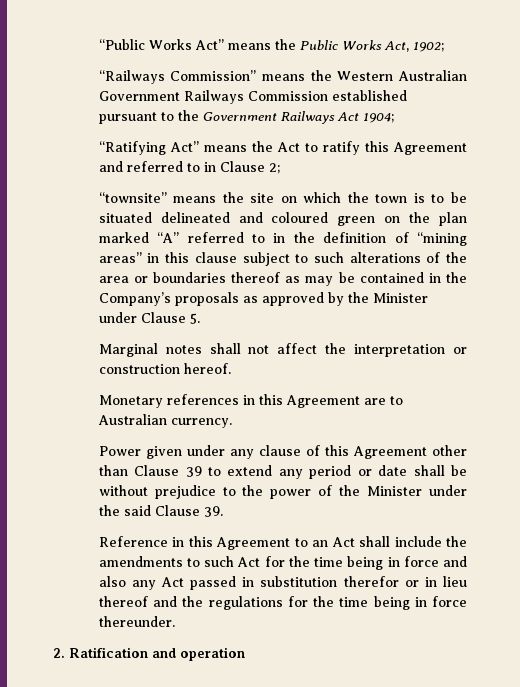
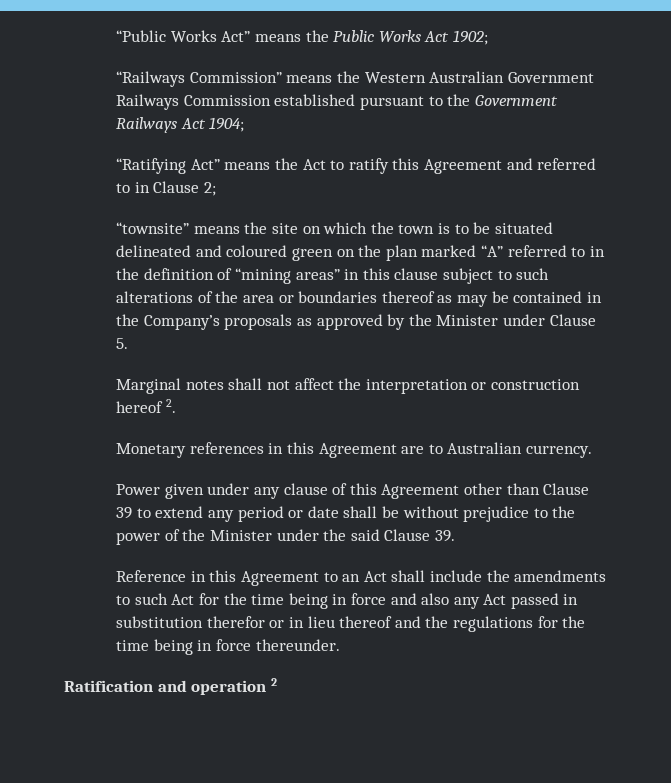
- “Public Works Act” means the Public Works Act, 1902;
+ “Public Works Act” means the Public Works Act 1902;
- Marginal notes shall not affect the interpretation or construction hereof.
+ Marginal notes shall not affect the interpretation or construction hereof 2.
- 2. Ratification and operation
+ Ratification and operation 2

